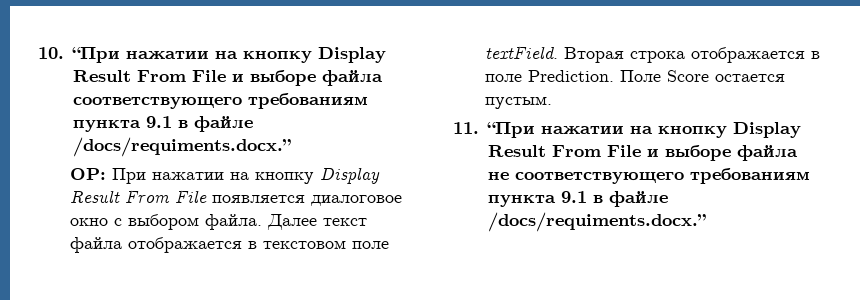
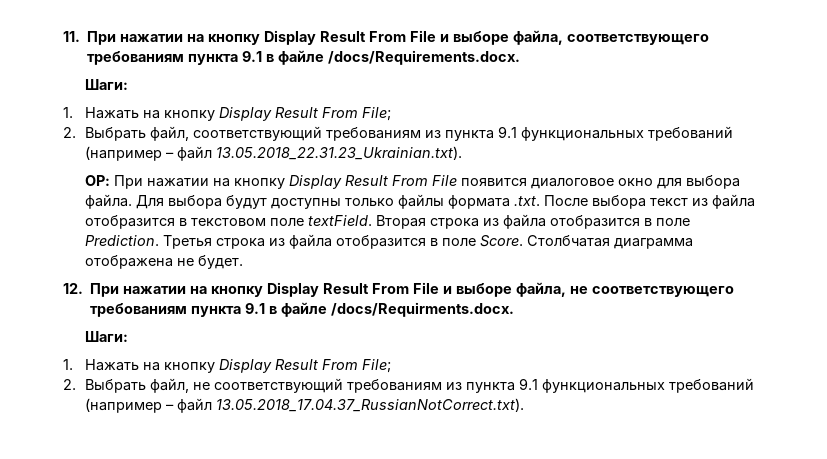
- 10. “При нажатии на кнопку Display Result From File и выборе файла соответствующего требованиям пункта 9.1 в файле /docs/requiments.docx.”
+ 11. При нажатии на кнопку Display Result From File и выборе файла, соответствующего требованиям пункта 9.1 в файле /docs/Requirements.docx.
+ Шаги:
+ 1. Нажать на кнопку Display Result From File;
+ 2. Выбрать файл, соответствующий требованиям из пункта 9.1 функциональных требований (например – файл 13.05.2018_22.31.23_Ukrainian.txt).
- ОР: При нажатии на кнопку Display Result From File появляется диалоговое окно с выбором файла. Далее текст файла отображается в текстовом поле textField.
+ ОР: При нажатии на кнопку Display Result From File появится диалоговое окно для выбора файла. Для выбора будут доступны только файлы формата .txt. После выбора текст из файла отобразится в текстовом поле textField.
- Вторая строка отображается в поле Prediction. Поле Score остается пустым.
- 11. “При нажатии на кнопку Display Result From File и выборе файла не соответствующего требованиям пункта 9.1 в файле /docs/requiments.docx.”
+ Вторая строка из файла отобразится в поле Prediction. Третья строка из файла отобразится в поле Score. Столбчатая диаграмма отображена не будет.
+ 12. При нажатии на кнопку Display Result From File и выборе файла, не соответствующего требованиям пункта 9.1 в файле /docs/Requirments.docx.
+ Шаги:
+ 1. Нажать на кнопку Display Result From File;
+ 2. Выбрать файл, не соответствующий требованиям из пункта 9.1 функциональных требований (например – файл 13.05.2018_17.04.37_RussianNotCorrect.txt).

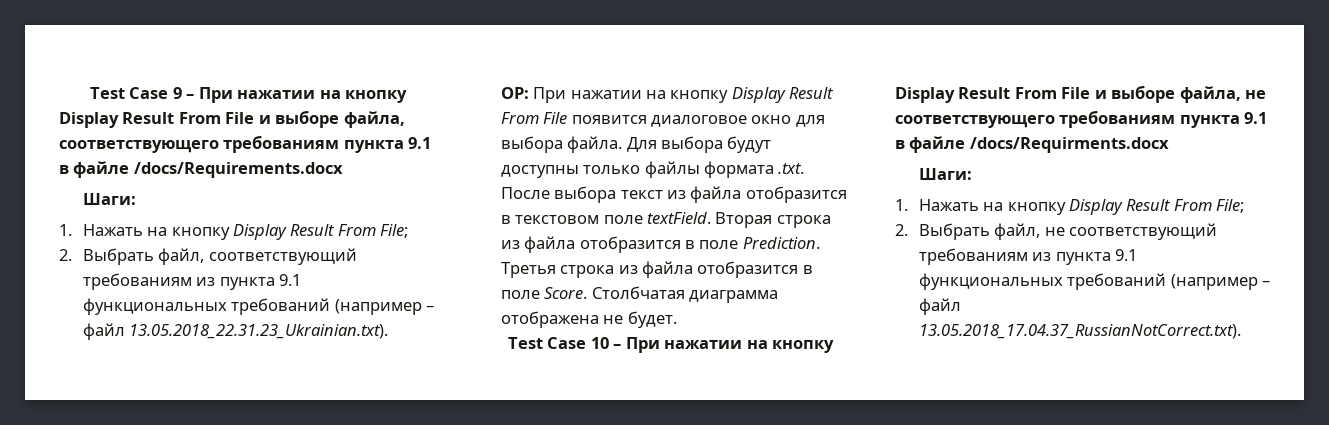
- 11. При нажатии на кнопку Display Result From File и выборе файла, соответствующего требованиям пункта 9.1 в файле /docs/Requirements.docx.
+ Test Case 9 – При нажатии на кнопку Display Result From File и выборе файла, соответствующего требованиям пункта 9.1 в файле /docs/Requirements.docx
- 12. При нажатии на кнопку Display Result From File и выборе файла, не соответствующего требованиям пункта 9.1 в файле /docs/Requirments.docx.
+ Test Case 10 – При нажатии на кнопку Display Result From File и выборе файла, не соответствующего требованиям пункта 9.1 в файле /docs/Requirments.docx

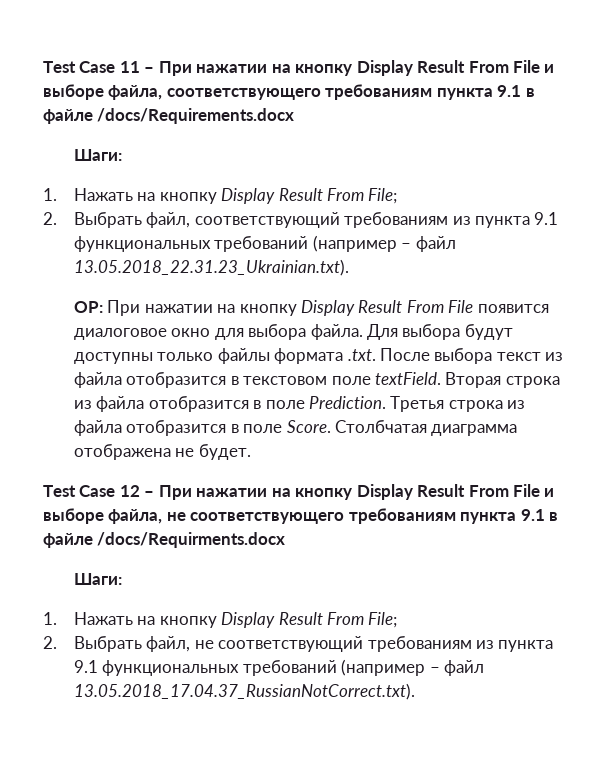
- Test Case 9 – При нажатии на кнопку Display Result From File и выборе файла, соответствующего требованиям пункта 9.1 в файле /docs/Requirements.docx
+ Test Case 11 – При нажатии на кнопку Display Result From File и выборе файла, соответствующего требованиям пункта 9.1 в файле /docs/Requirements.docx
- Test Case 10 – При нажатии на кнопку Display Result From File и выборе файла, не соответствующего требованиям пункта 9.1 в файле /docs/Requirments.docx
+ Test Case 12 – При нажатии на кнопку Display Result From File и выборе файла, не соответствующего требованиям пункта 9.1 в файле /docs/Requirments.docx

